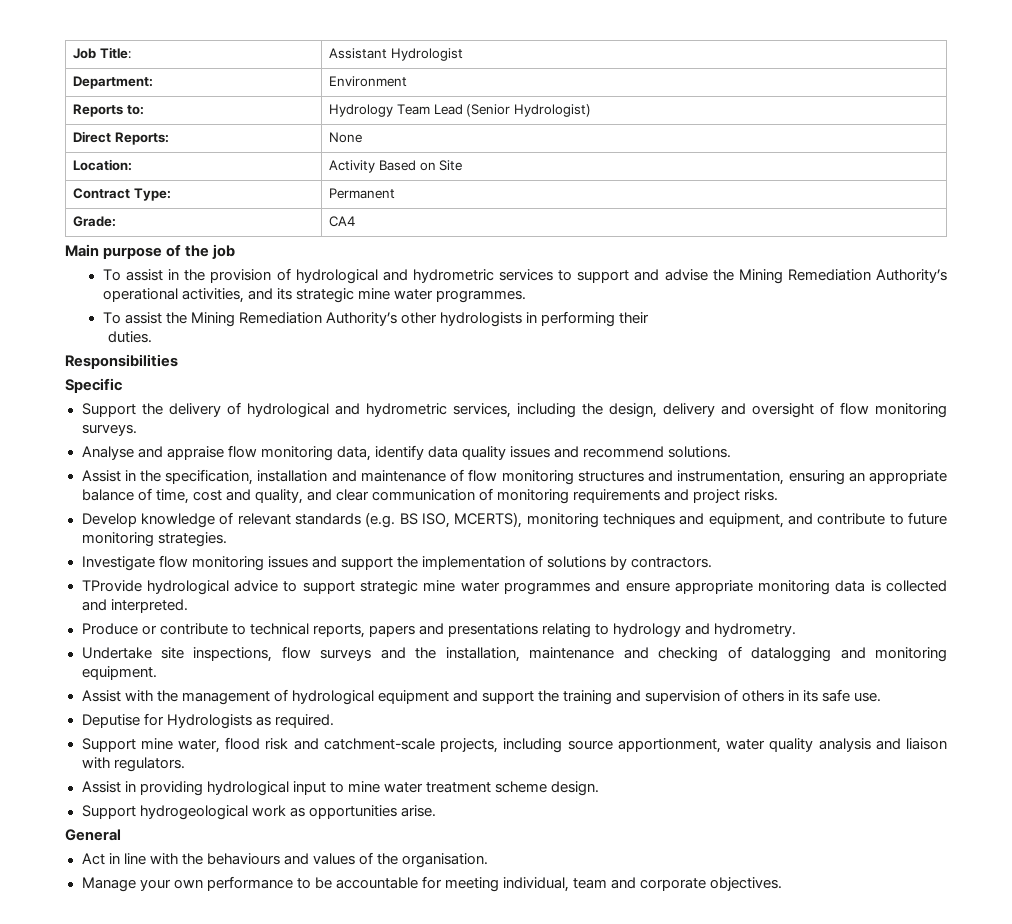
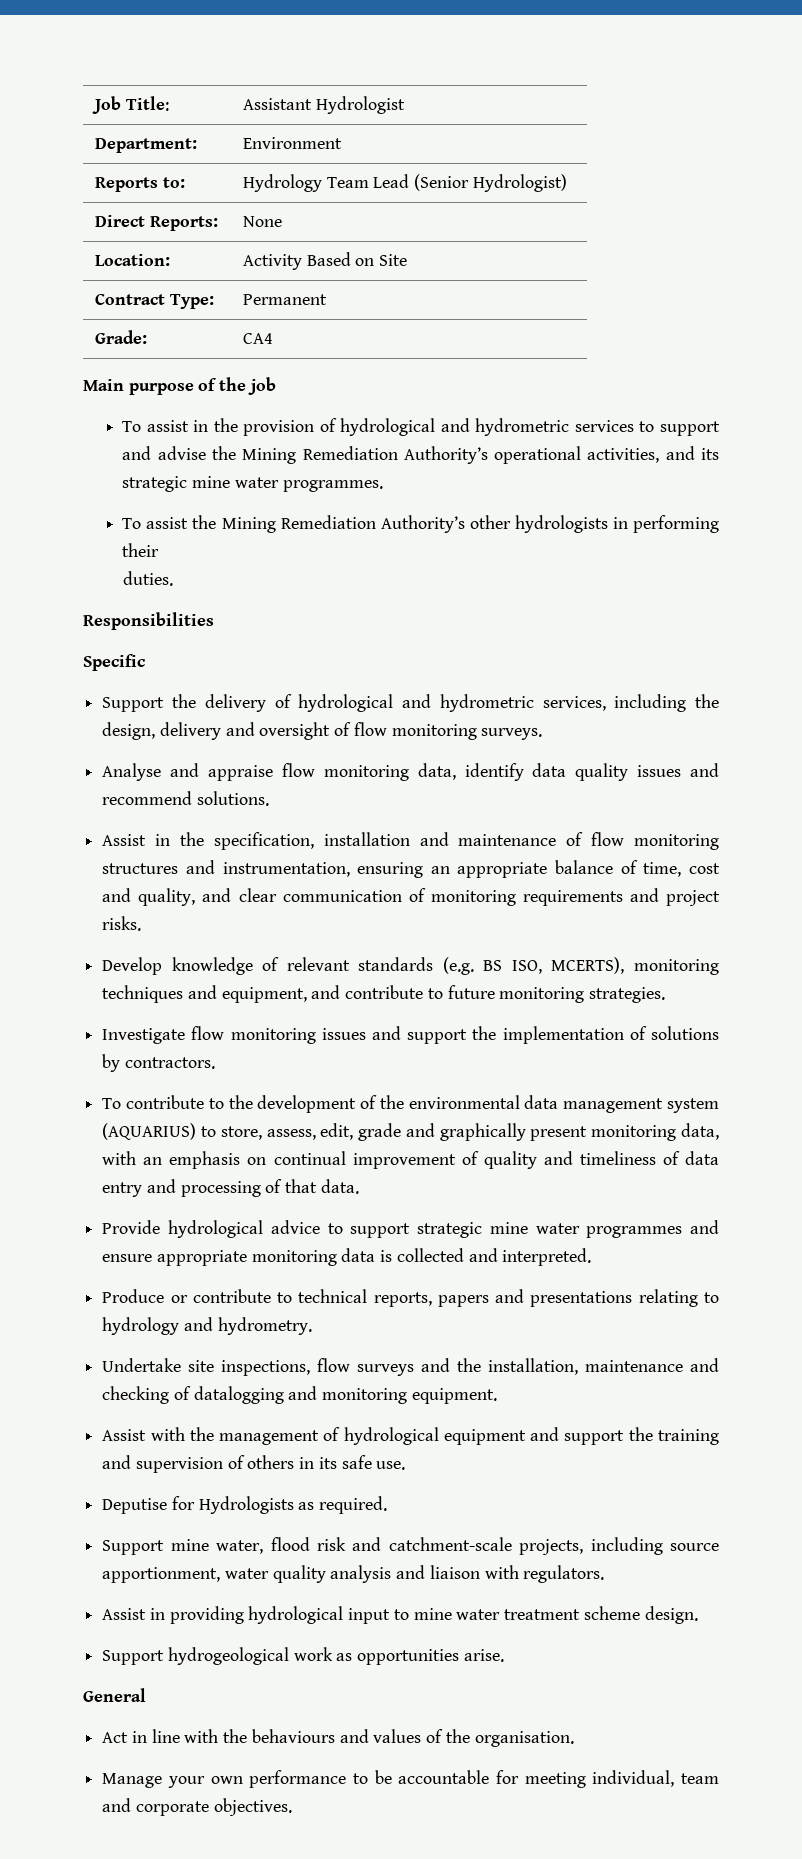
- TProvide hydrological advice to support strategic mine water programmes and ensure appropriate monitoring data is collected and interpreted.
+ To contribute to the development of the environmental data management system (AQUARIUS) to store, assess, edit, grade and graphically present monitoring data, with an emphasis on continual improvement of quality and timeliness of data entry and processing of that data.
+ Provide hydrological advice to support strategic mine water programmes and ensure appropriate monitoring data is collected and interpreted.

